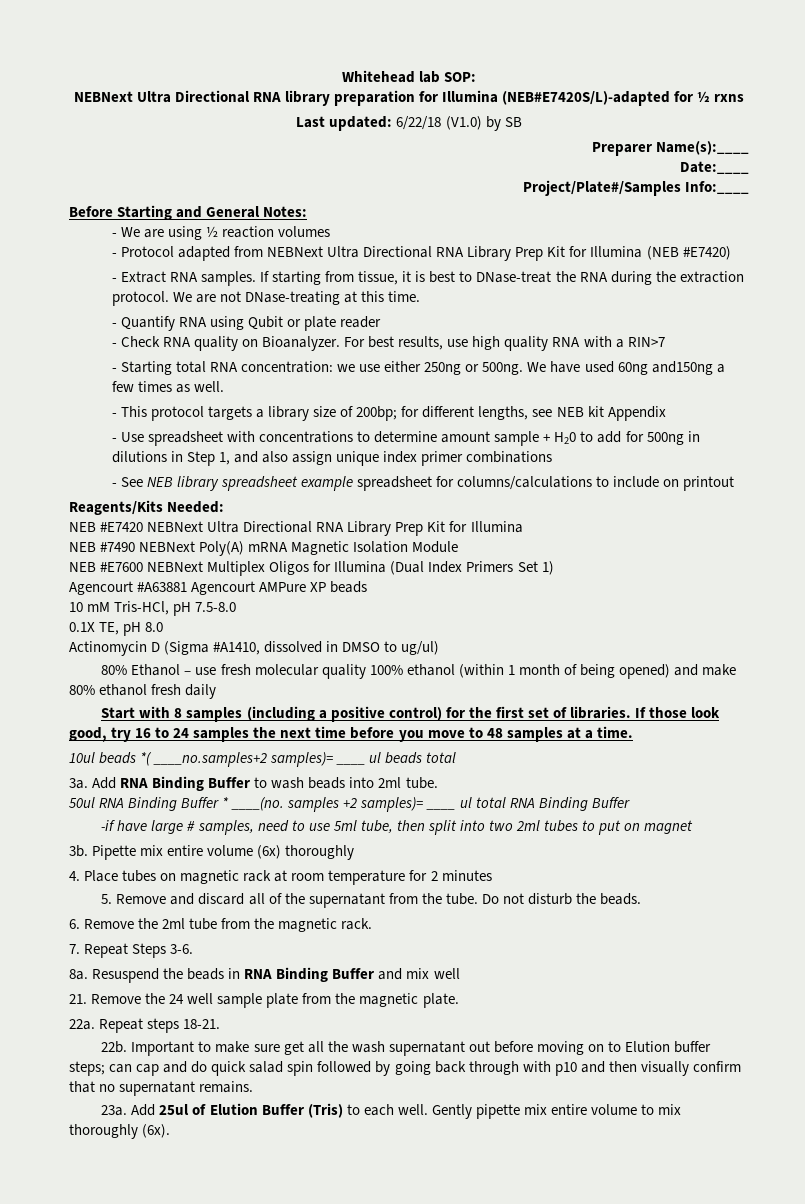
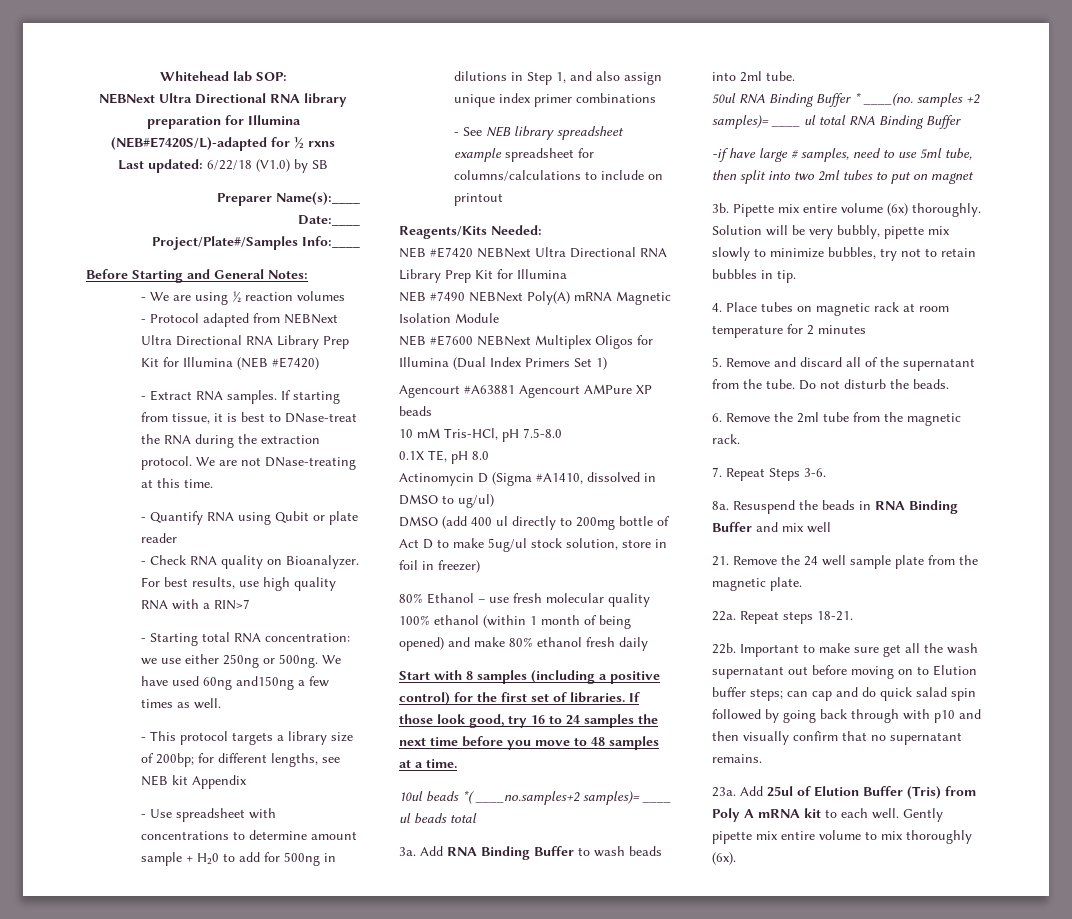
+ DMSO (add 400 ul directly to 200mg bottle of Act D to make 5ug/ul stock solution, store in foil in freezer)
- Pipette mix entire volume (6x) thoroughly
+ Pipette mix entire volume (6x) thoroughly. Solution will be very bubbly, pipette mix slowly to minimize bubbles, try not to retain bubbles in tip.
- Add 25ul of Elution Buffer (Tris) to each well.
+ Add 25ul of Elution Buffer (Tris) from Poly A mRNA kit to each well.

